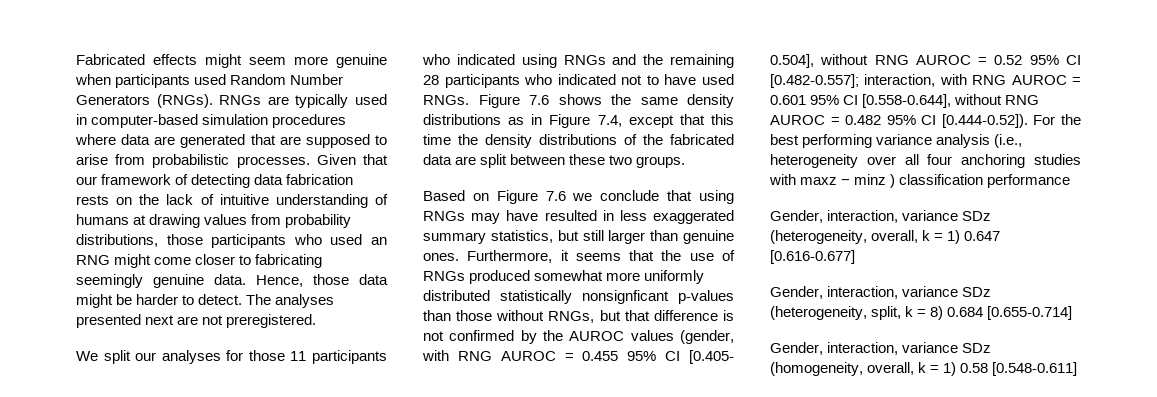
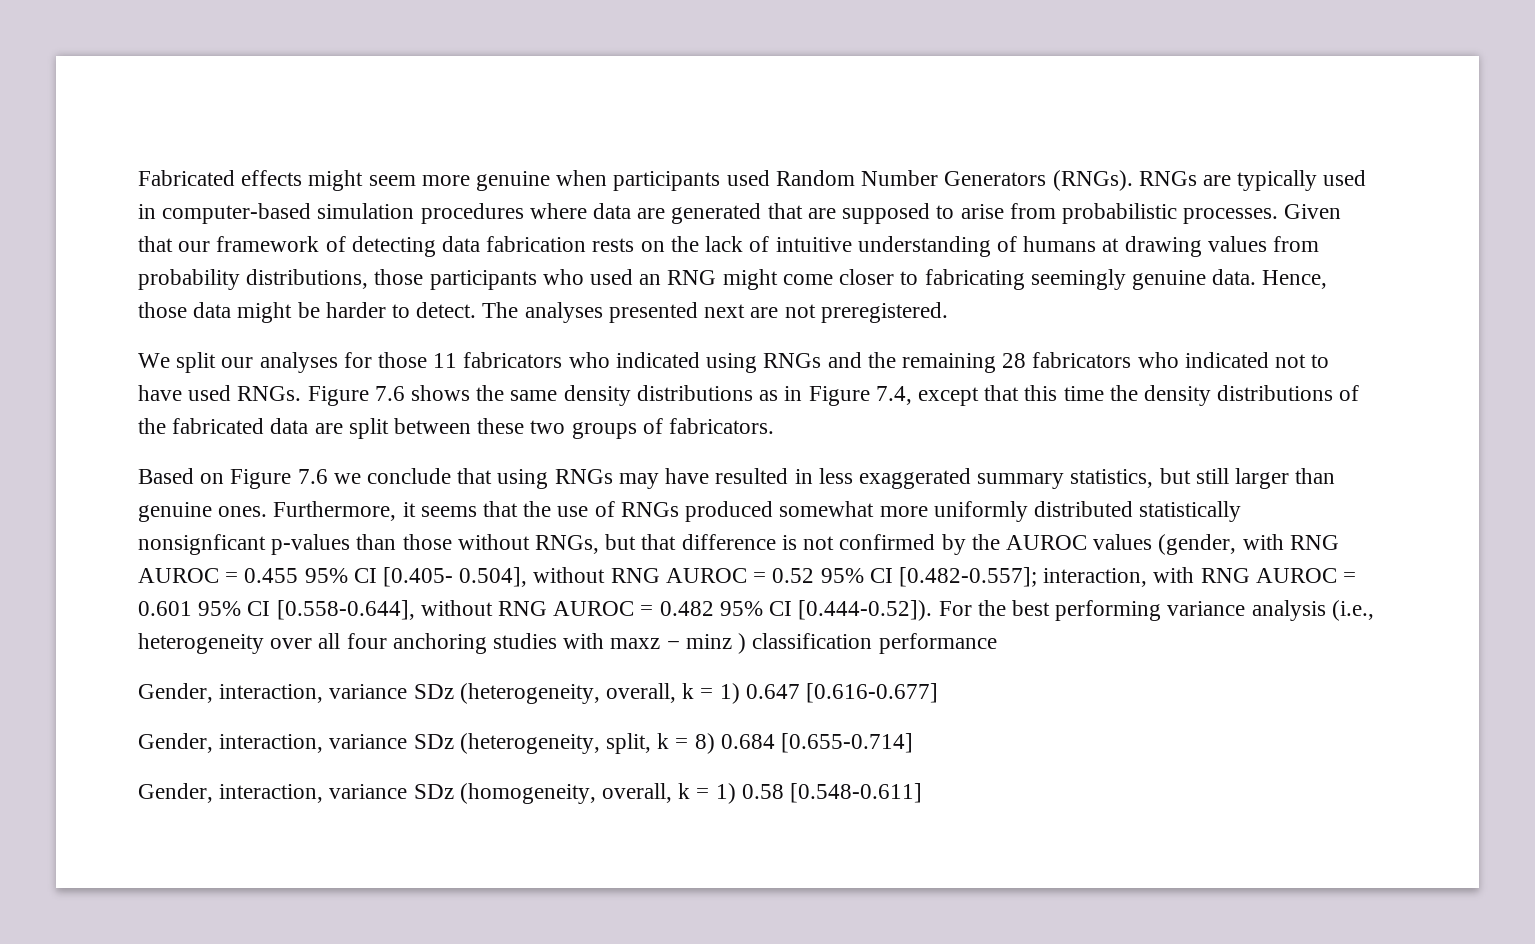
- We split our analyses for those 11 participants who indicated using RNGs and the remaining 28 participants who indicated not to have used RNGs.
+ We split our analyses for those 11 fabricators who indicated using RNGs and the remaining 28 fabricators who indicated not to have used RNGs.
- Figure 7.6 shows the same density distributions as in Figure 7.4, except that this time the density distributions of the fabricated data are split between these two groups.
+ Figure 7.6 shows the same density distributions as in Figure 7.4, except that this time the density distributions of the fabricated data are split between these two groups of fabricators.

